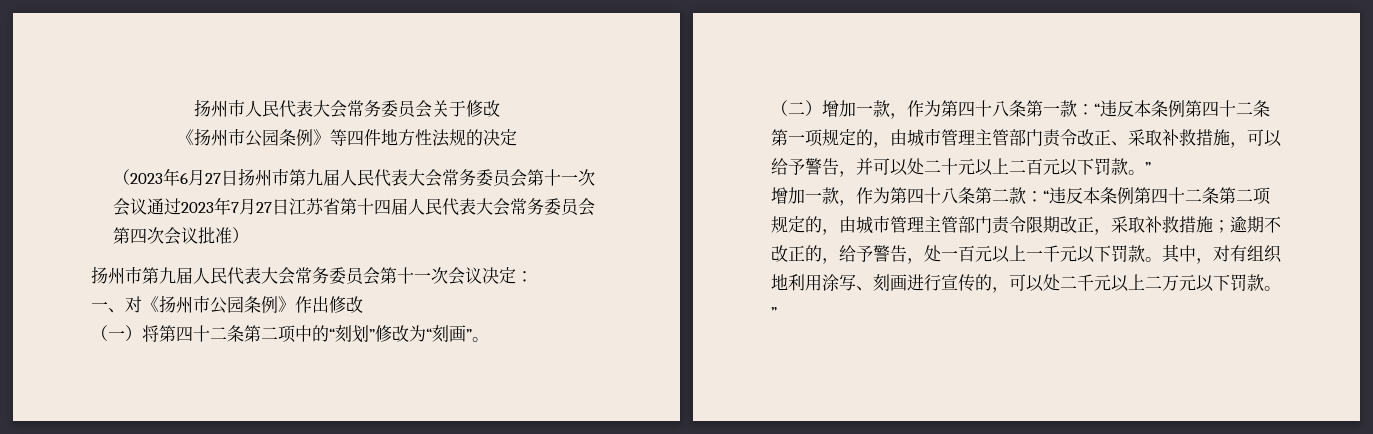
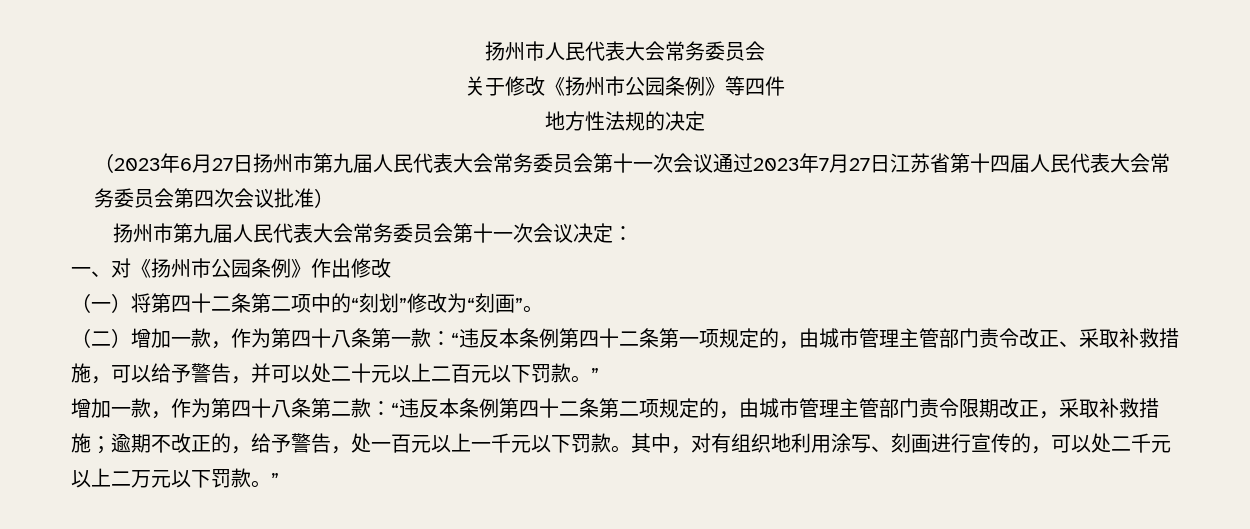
- 扬州市人民代表大会常务委员会关于修改
- 《扬州市公园条例》等四件地方性法规的决定
+ 扬州市人民代表大会常务委员会
+ 关于修改《扬州市公园条例》等四件
+ 地方性法规的决定

